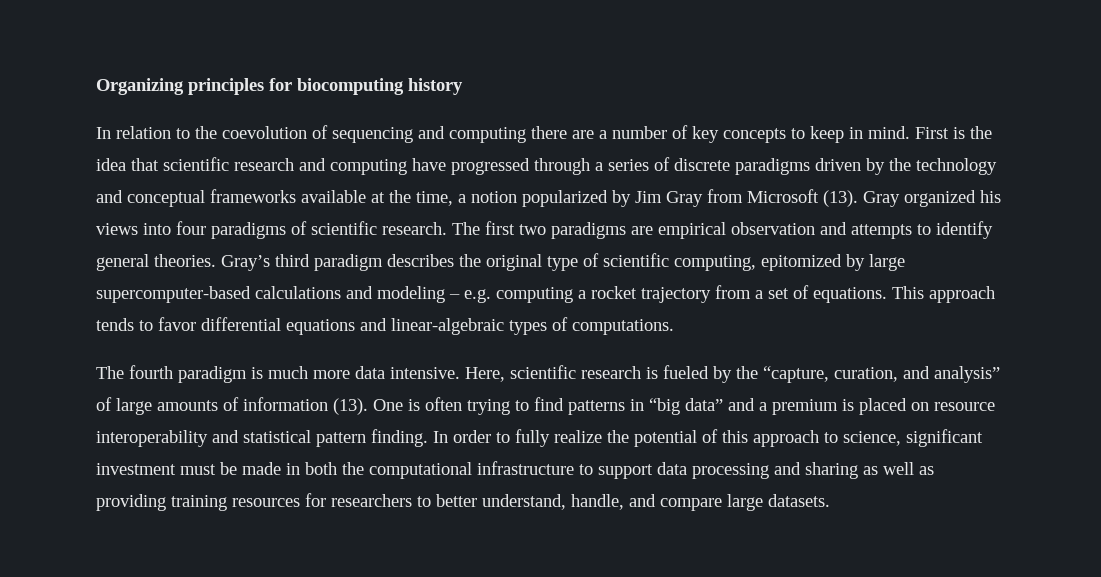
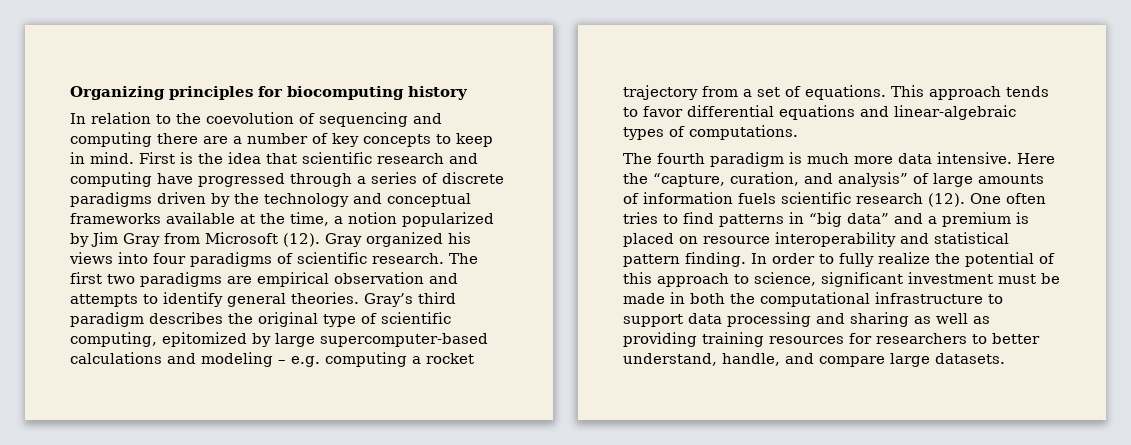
- First is the idea that scientific research and computing have progressed through a series of discrete paradigms driven by the technology and conceptual frameworks available at the time, a notion popularized by Jim Gray from Microsoft (13).
+ First is the idea that scientific research and computing have progressed through a series of discrete paradigms driven by the technology and conceptual frameworks available at the time, a notion popularized by Jim Gray from Microsoft (12).
- Here, scientific research is fueled by the “capture, curation, and analysis” of large amounts of information (13). One is often trying to find patterns in “big data” and a premium is placed on resource interoperability and statistical pattern finding.
+ Here the “capture, curation, and analysis” of large amounts of information fuels scientific research (12). One often tries to find patterns in “big data” and a premium is placed on resource interoperability and statistical pattern finding.

